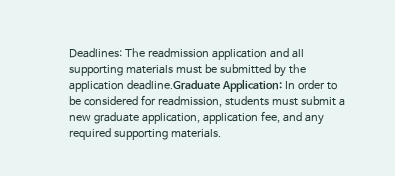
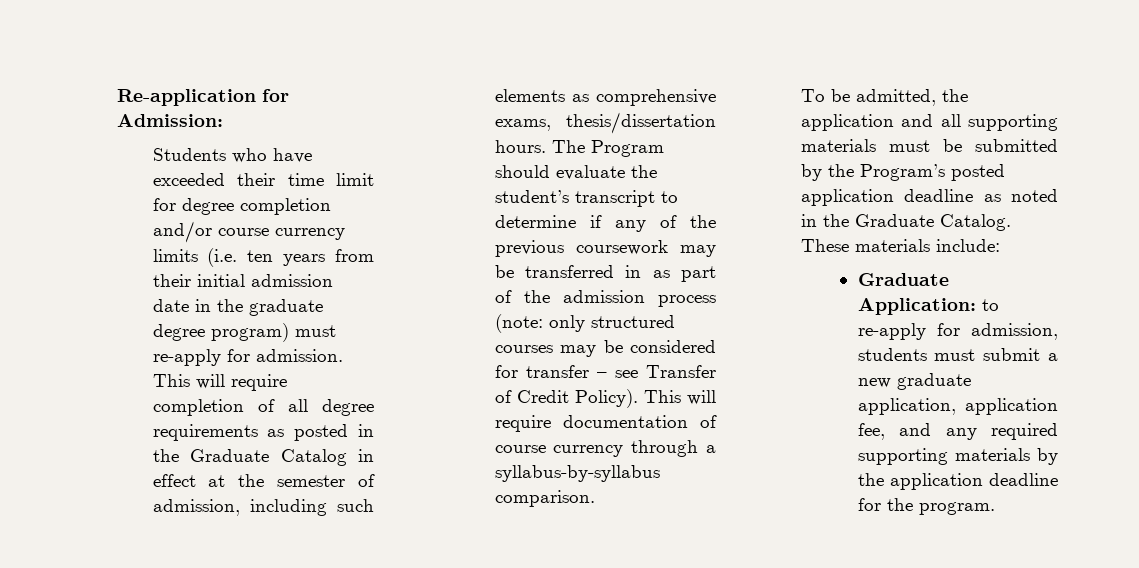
- Deadlines: The readmission application and all supporting materials must be submitted by the application deadline.Graduate Application: In order to be considered for readmission, students must submit a new graduate application, application fee, and any required supporting materials.
+ Re-application for Admission:
+ Students who have exceeded their time limit for degree completion and/or course currency limits (i.e. ten years from their initial admission date in the graduate degree program) must re-apply for admission. This will require completion of all degree requirements as posted in the Graduate Catalog in effect at the semester of admission, including such elements as comprehensive exams, thesis/dissertation hours. The Program should evaluate the student’s transcript to determine if any of the previous coursework may be transferred in as part of the admission process (note: only structured courses may be considered for transfer – see Transfer of Credit Policy). This will require documentation of course currency through a syllabus-by-syllabus comparison.
+ To be admitted, the application and all supporting materials must be submitted by the Program’s posted application deadline as noted in the Graduate Catalog. These materials include:
+ Graduate Application: to re-apply for admission, students must submit a new graduate application, application fee, and any required supporting materials by the application deadline for the program.

